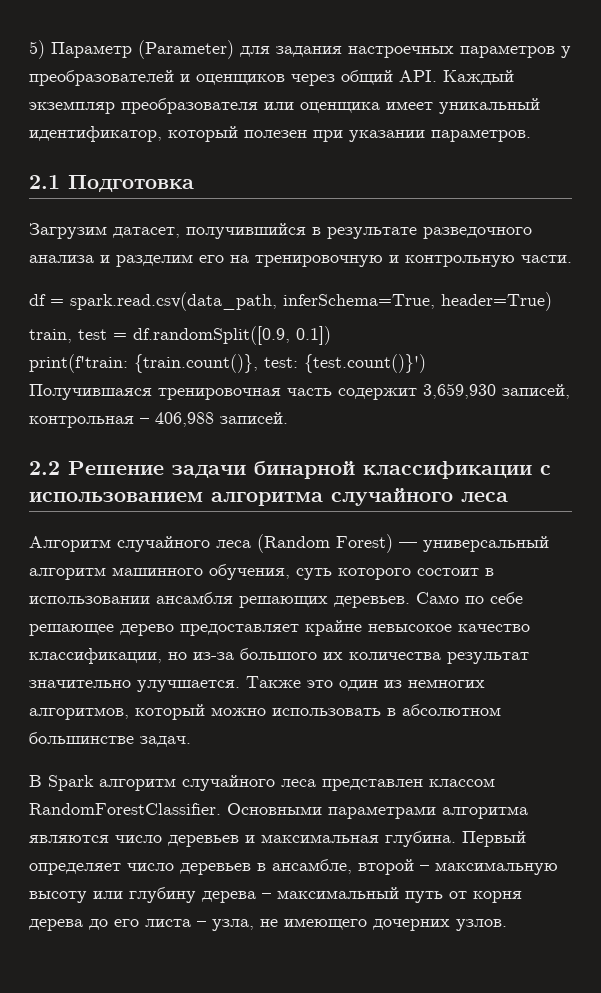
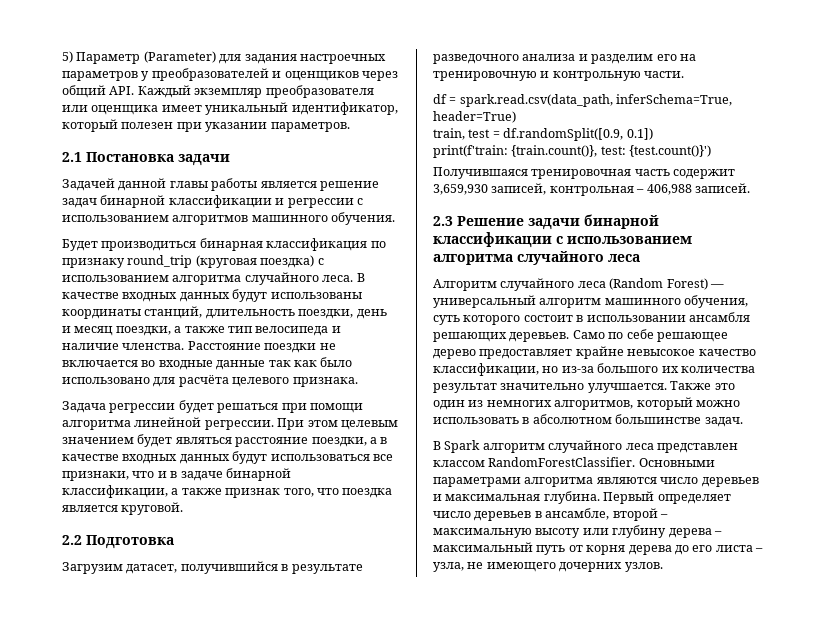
- 2.1 Подготовка
+ 2.1 Постановка задачи
+ Задачей данной главы работы является решение задач бинарной классификации и регрессии с использованием алгоритмов машинного обучения.
+ Будет производиться бинарная классификация по признаку round_trip (круговая поездка) с использованием алгоритма случайного леса. В качестве входных данных будут использованы координаты станций, длительность поездки, день и месяц поездки, а также тип велосипеда и наличие членства. Расстояние поездки не включается во входные данные так как было использовано для расчёта целевого признака.
+ Задача регрессии будет решаться при помощи алгоритма линейной регрессии. При этом целевым значением будет являться расстояние поездки, а в качестве входных данных будут использоваться все признаки, что и в задаче бинарной классификации, а также признак того, что поездка является круговой.
+ 2.2 Подготовка
- 2.2 Решение задачи бинарной классификации с использованием алгоритма случайного леса
+ 2.3 Решение задачи бинарной классификации с использованием алгоритма случайного леса

